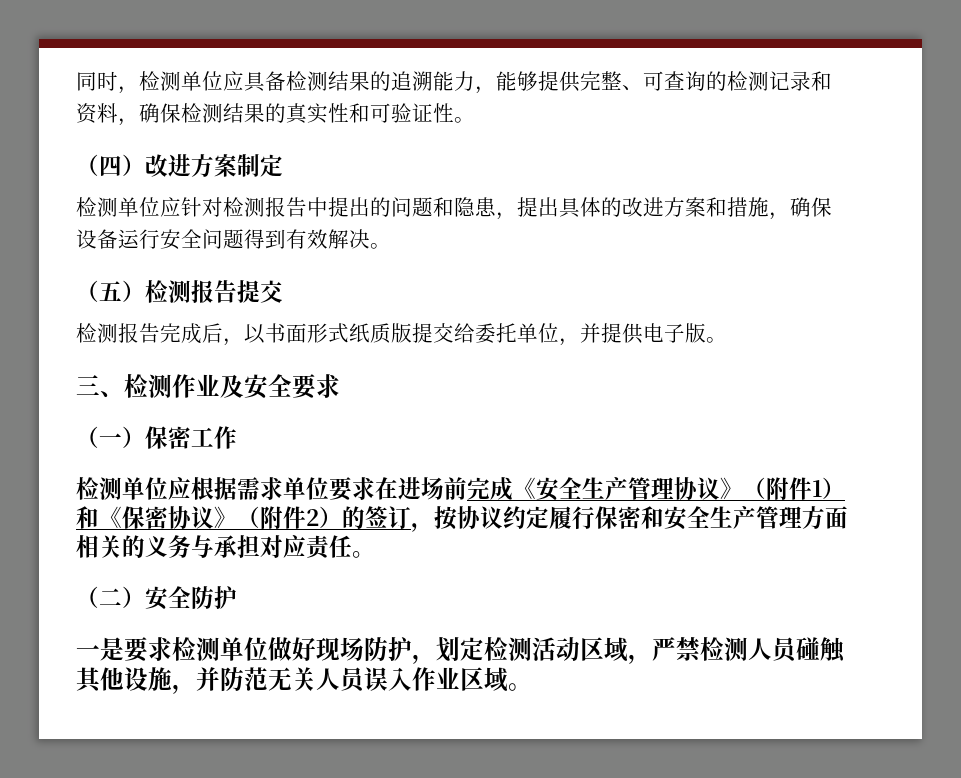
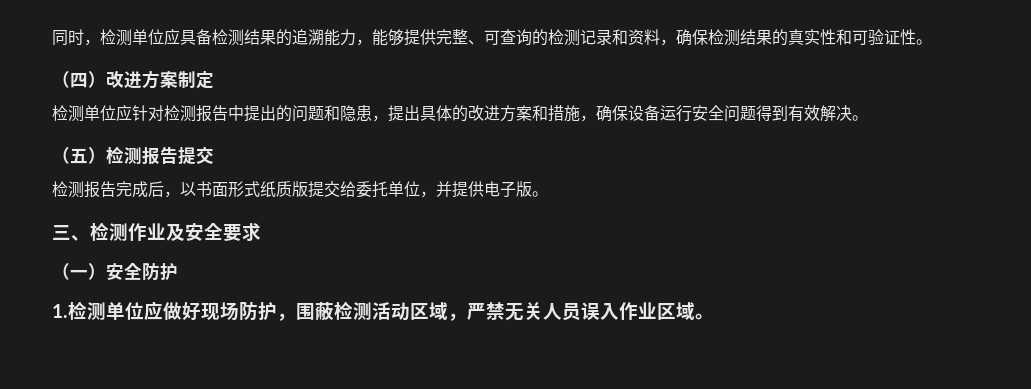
- （一）保密工作
- 检测单位应根据需求单位要求在进场前完成《安全生产管理协议》（附件1）和《保密协议》（附件2）的签订，按协议约定履行保密和安全生产管理方面相关的义务与承担对应责任。
- （二）安全防护
- 一是要求检测单位做好现场防护，划定检测活动区域，严禁检测人员碰触其他设施，并防范无关人员误入作业区域。
+ （一）安全防护
+ 1.检测单位应做好现场防护，围蔽检测活动区域，严禁无关人员误入作业区域。

